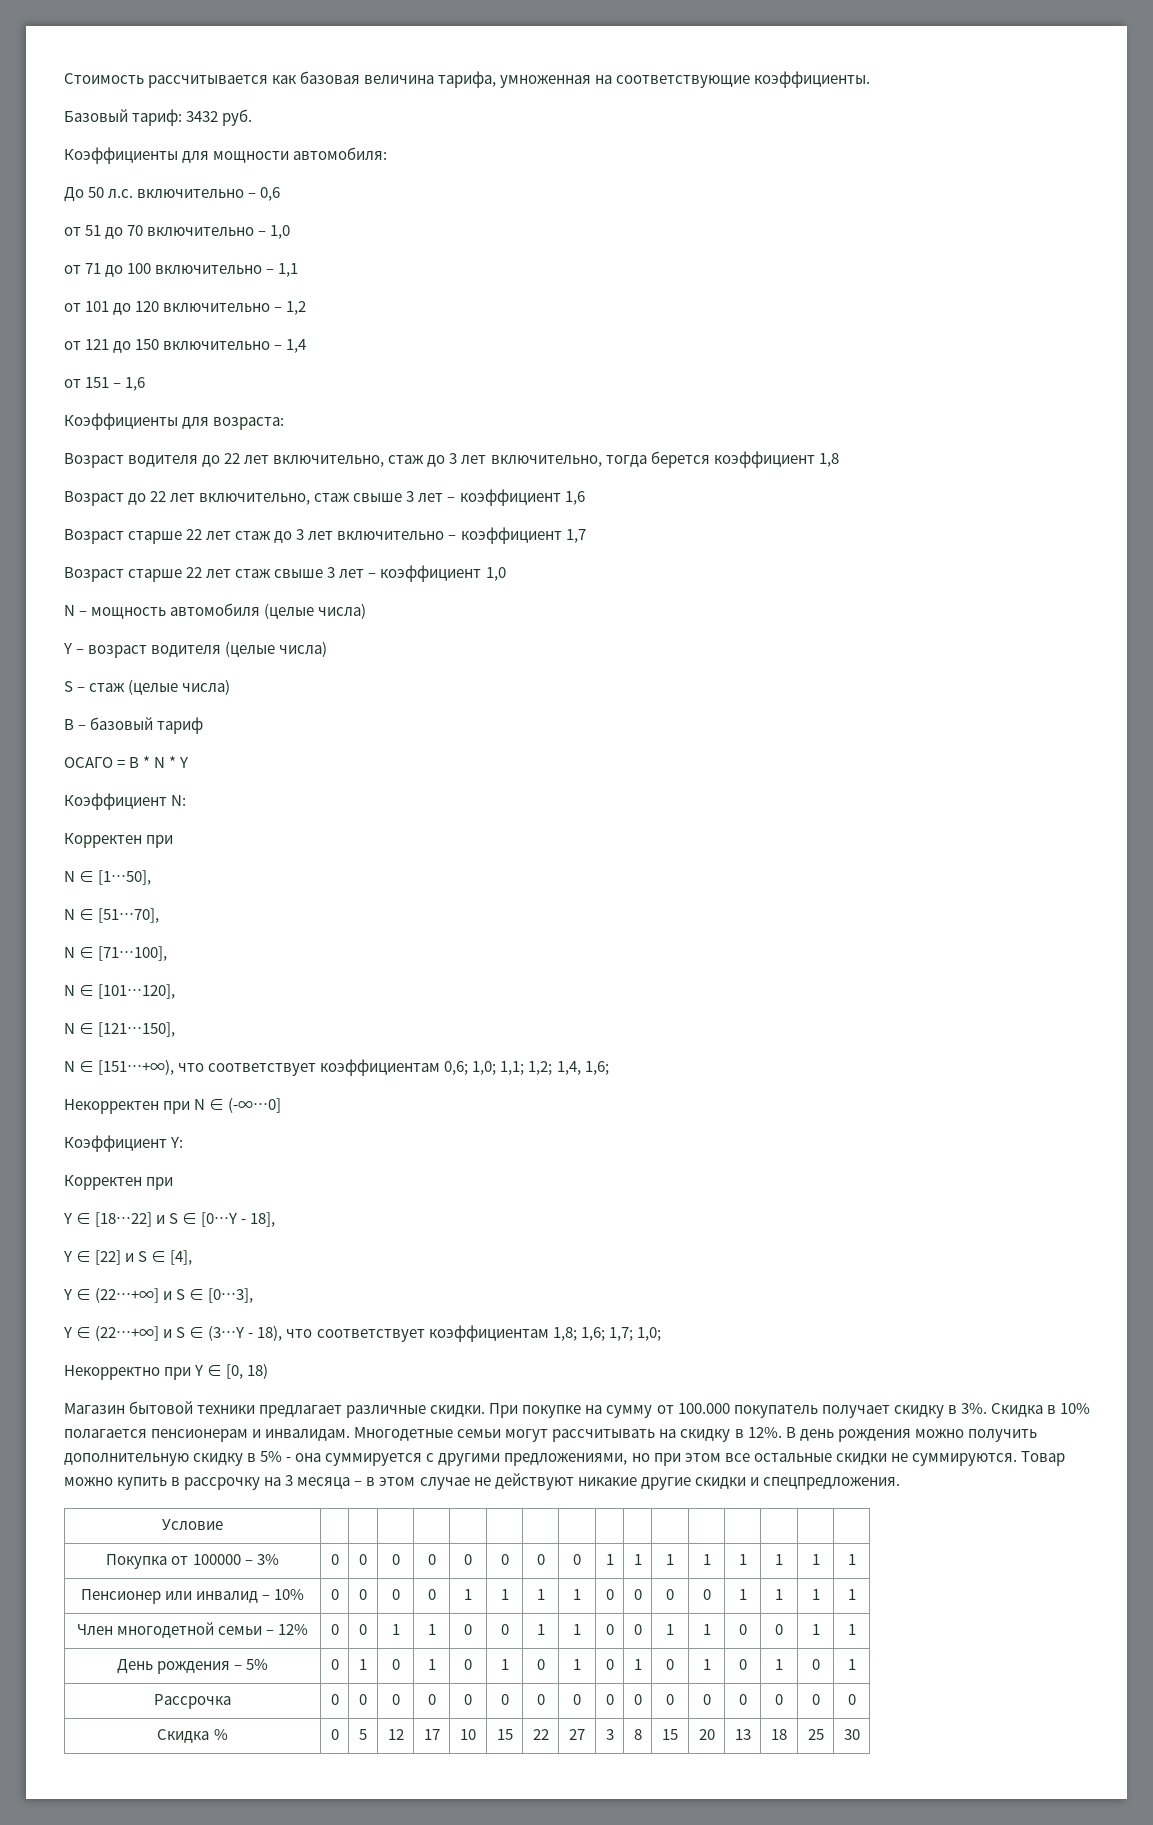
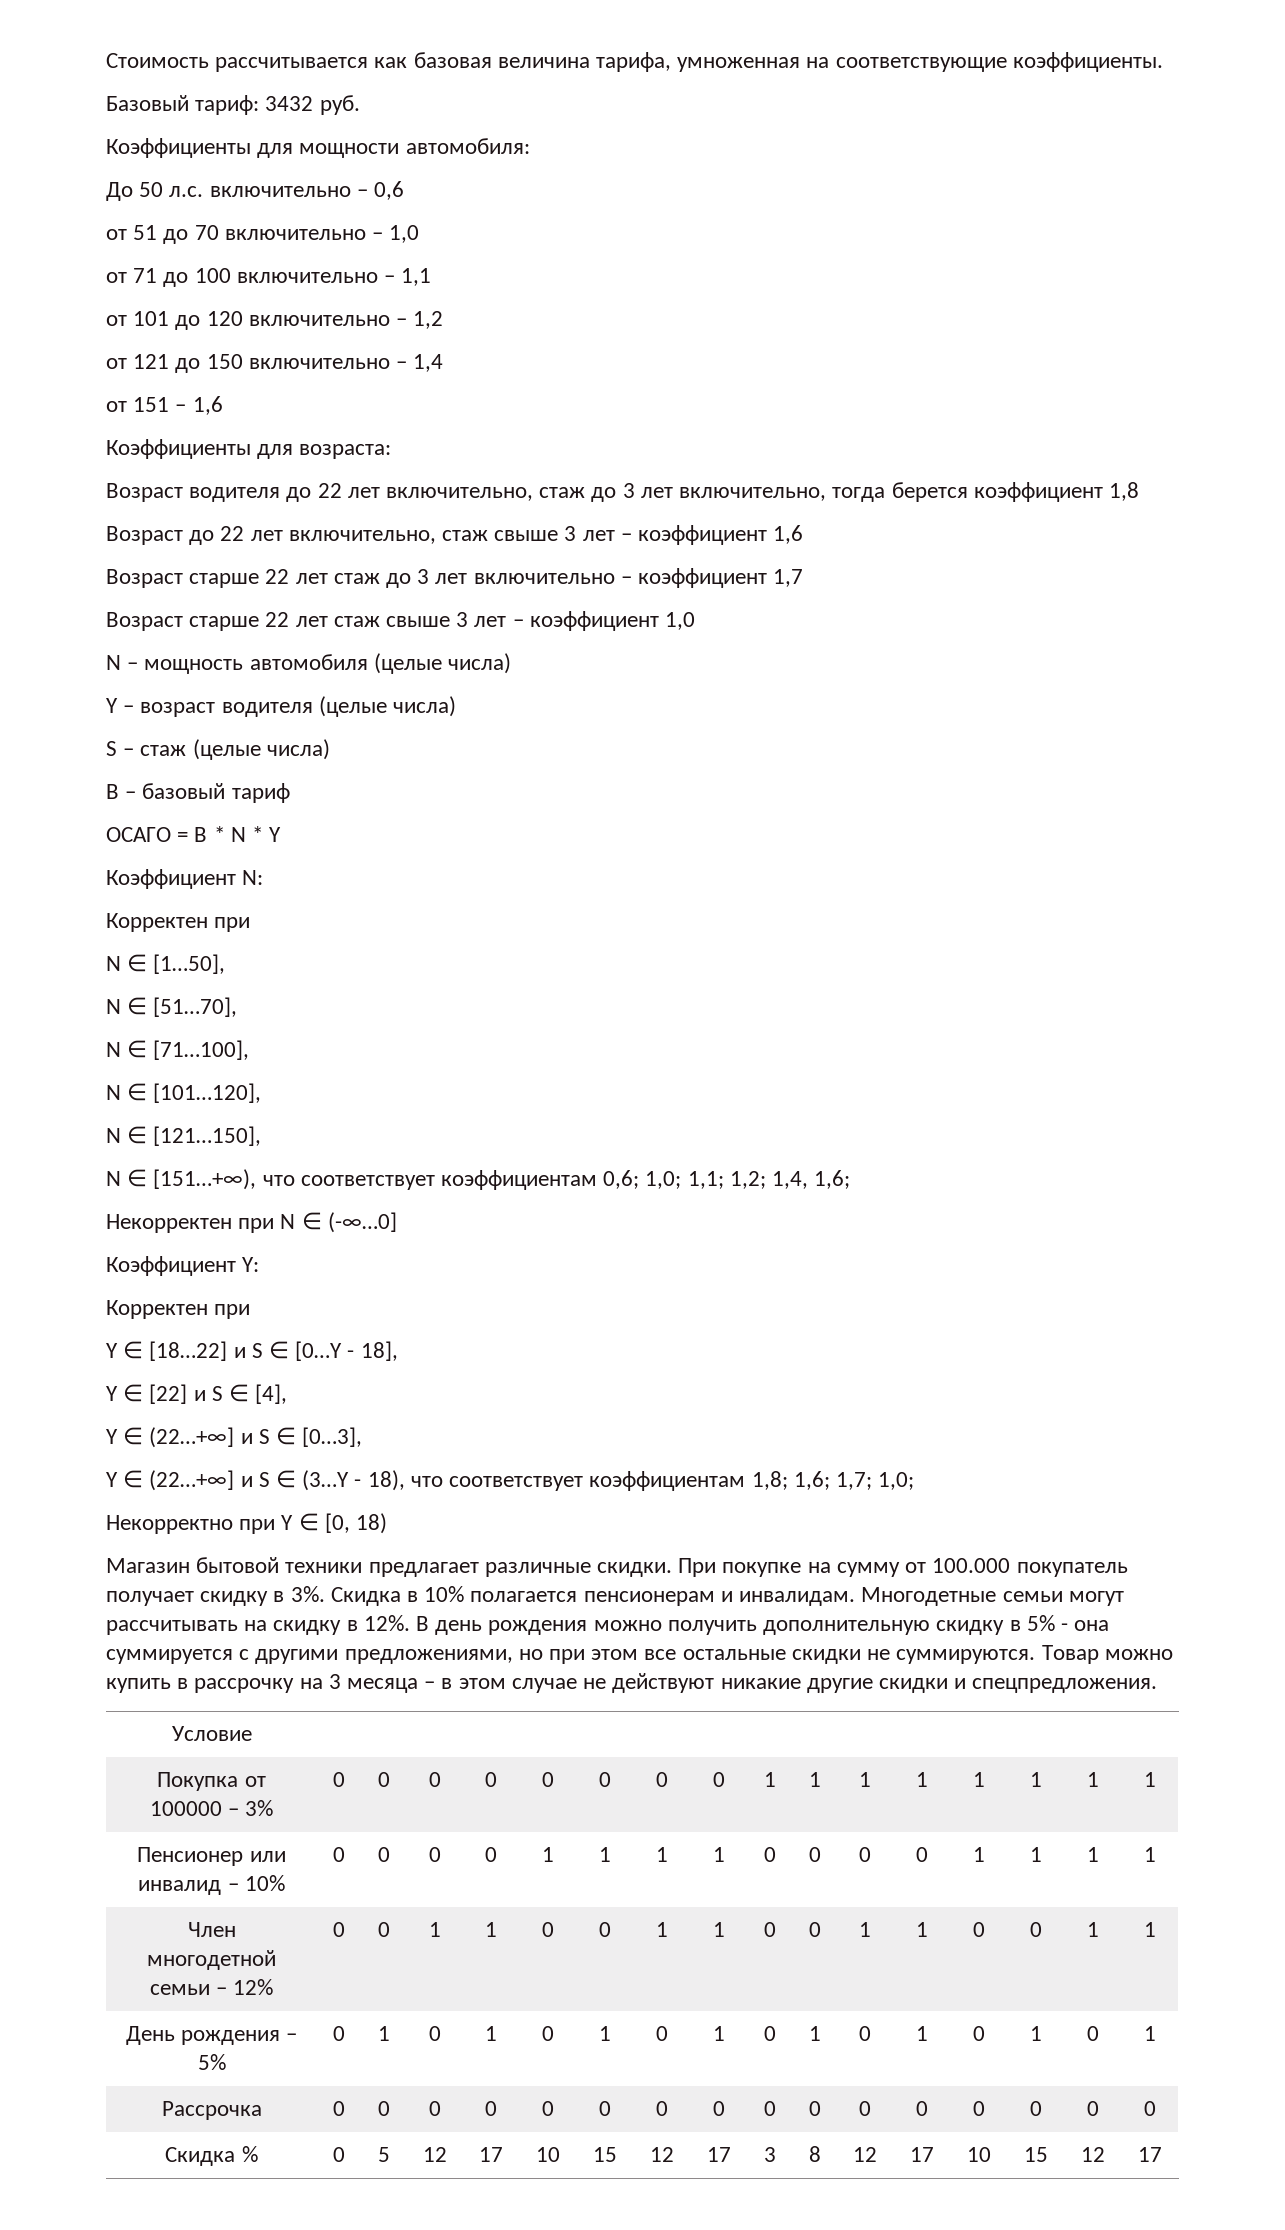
- Скидка % | 0 | 5 | 12 | 17 | 10 | 15 | 22 | 27 | 3 | 8 | 15 | 20 | 13 | 18 | 25 | 30
+ Скидка % | 0 | 5 | 12 | 17 | 10 | 15 | 12 | 17 | 3 | 8 | 12 | 17 | 10 | 15 | 12 | 17

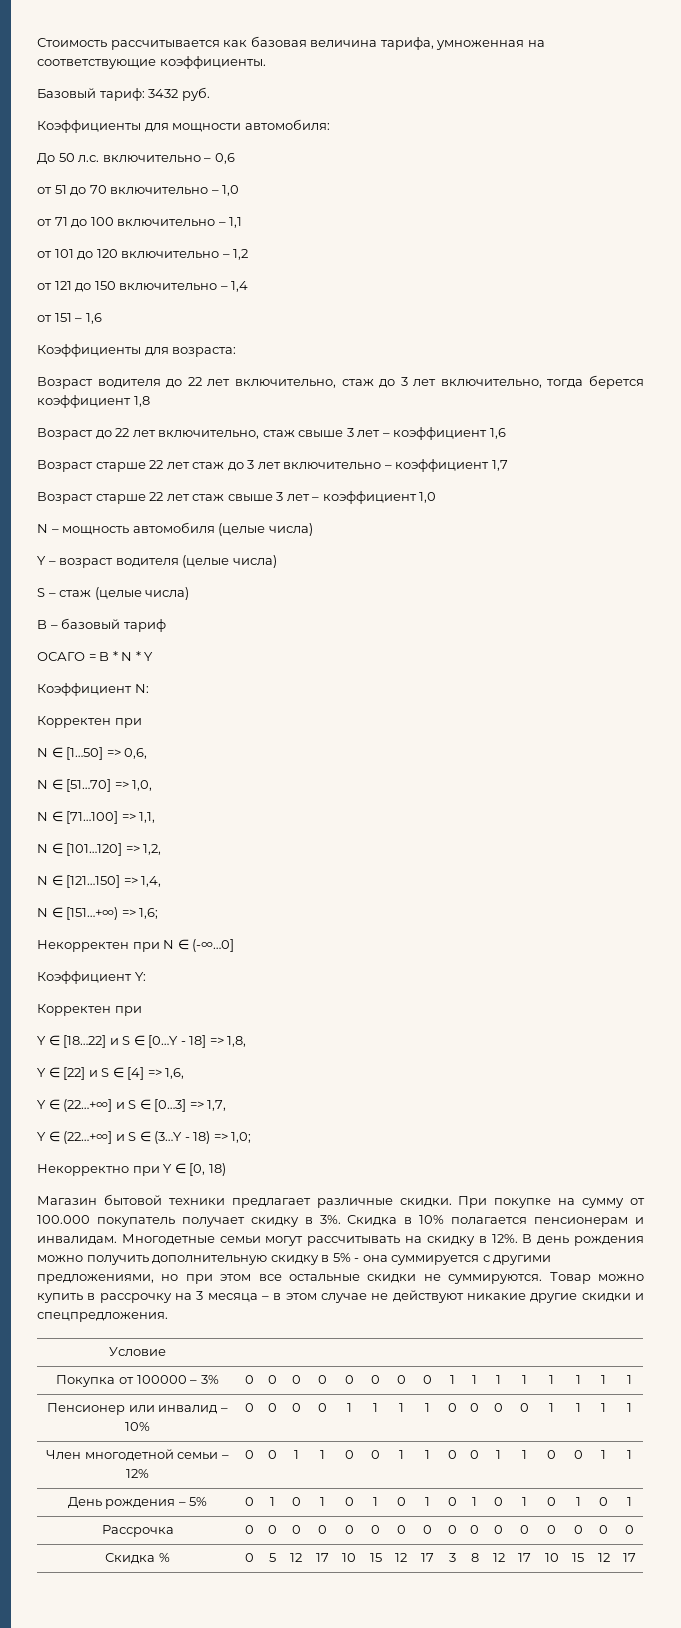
- N ∈ [1…50],
- N ∈ [51…70],
- N ∈ [71…100],
- N ∈ [101…120],
- N ∈ [121…150],
- N ∈ [151…+∞), что соответствует коэффициентам 0,6; 1,0; 1,1; 1,2; 1,4, 1,6;
+ N ∈ [1…50] => 0,6,
+ N ∈ [51…70] => 1,0,
+ N ∈ [71…100] => 1,1,
+ N ∈ [101…120] => 1,2,
+ N ∈ [121…150] => 1,4,
+ N ∈ [151…+∞) => 1,6;
- Y ∈ [18…22] и S ∈ [0…Y - 18],
+ Y ∈ [18…22] и S ∈ [0…Y - 18] => 1,8,
- Y ∈ [22] и S ∈ [4],
- Y ∈ (22…+∞] и S ∈ [0…3],
+ Y ∈ [22] и S ∈ [4] => 1,6,
+ Y ∈ (22…+∞] и S ∈ [0…3] => 1,7,
- Y ∈ (22…+∞] и S ∈ (3…Y - 18), что соответствует коэффициентам 1,8; 1,6; 1,7; 1,0;
+ Y ∈ (22…+∞] и S ∈ (3…Y - 18) => 1,0;

